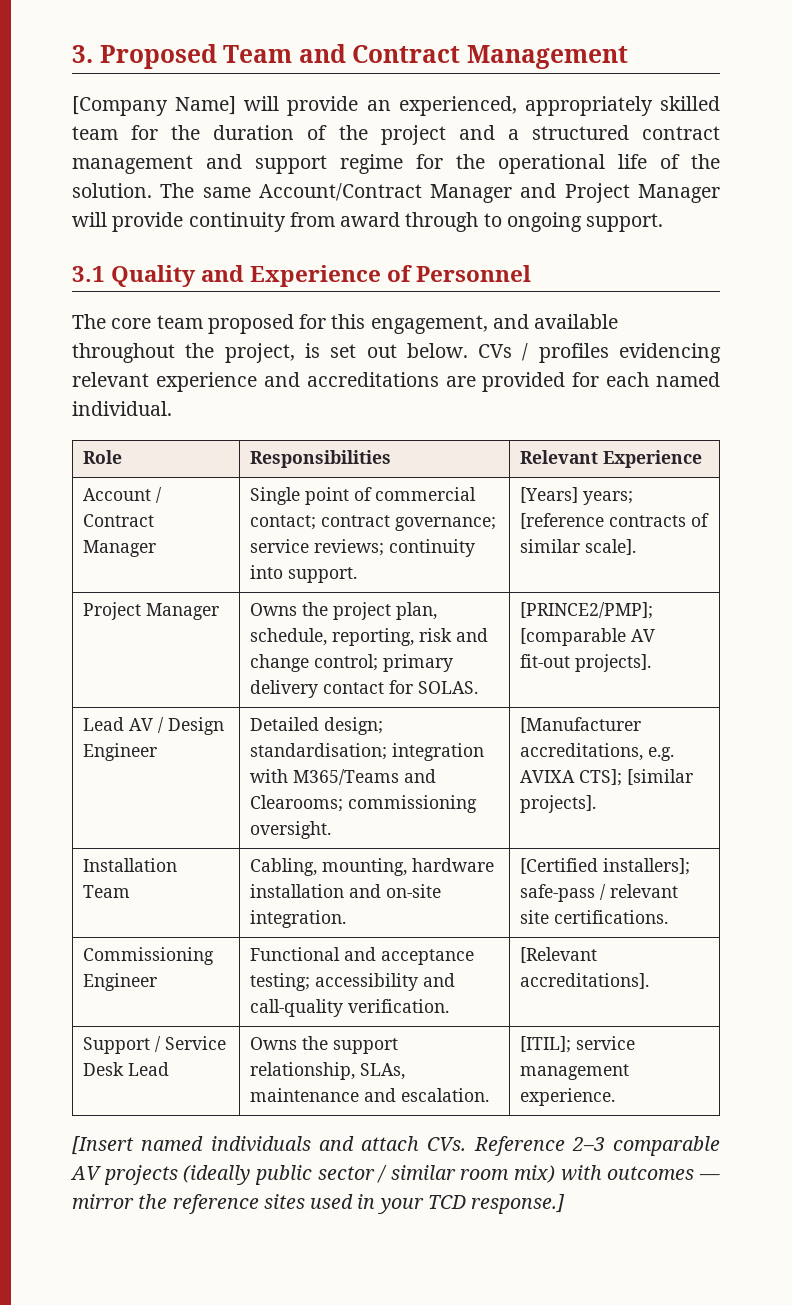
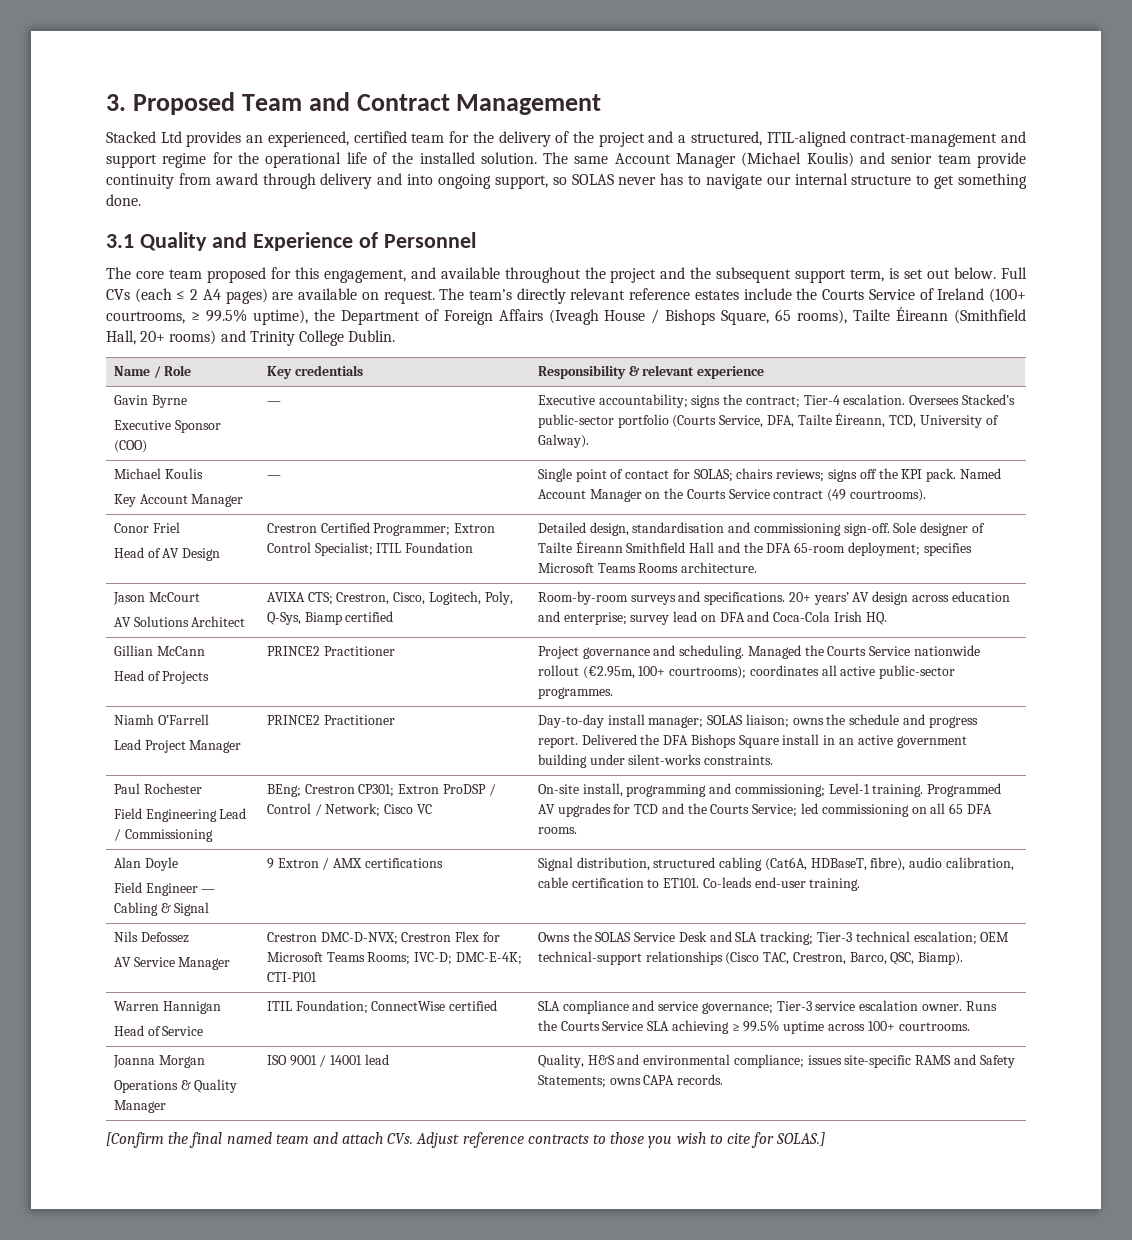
- [Company Name] will provide an experienced, appropriately skilled team for the duration of the project and a structured contract management and support regime for the operational life of the solution.
+ Stacked Ltd provides an experienced, certified team for the delivery of the project and a structured, ITIL-aligned contract-management and support regime for the operational life of the installed solution.
- The same Account/Contract Manager and Project Manager will provide continuity from award through to ongoing support.
+ The same Account Manager (Michael Koulis) and senior team provide continuity from award through delivery and into ongoing support, so SOLAS never has to navigate our internal structure to get something done.
- The core team proposed for this engagement, and available throughout the project, is set out below. CVs / profiles evidencing relevant experience and accreditations are provided for each named individual.
- Role | Responsibilities | Relevant Experience
- Account / Contract Manager | Single point of commercial contact; contract governance; service reviews; continuity into support. | [Years] years; [reference contracts of similar scale].
- Project Manager | Owns the project plan, schedule, reporting, risk and change control; primary delivery contact for SOLAS. | [PRINCE2/PMP]; [comparable AV fit-out projects].
- Lead AV / Design Engineer | Detailed design; standardisation; integration with M365/Teams and Clearooms; commissioning oversight. | [Manufacturer accreditations, e.g. AVIXA CTS]; [similar projects].
- Installation Team | Cabling, mounting, hardware installation and on-site integration. | [Certified installers]; safe-pass / relevant site certifications.
- Commissioning Engineer | Functional and acceptance testing; accessibility and call-quality verification. | [Relevant accreditations].
- Support / Service Desk Lead | Owns the support relationship, SLAs, maintenance and escalation. | [ITIL]; service management experience.
- [Insert named individuals and attach CVs. Reference 2–3 comparable AV projects (ideally public sector / similar room mix) with outcomes — mirror the reference sites used in your TCD response.]
+ The core team proposed for this engagement, and available throughout the project and the subsequent support term, is set out below. Full CVs (each ≤ 2 A4 pages) are available on request. The team’s directly relevant reference estates include the Courts Service of Ireland (100+ courtrooms, ≥ 99.5% uptime), the Department of Foreign Affairs (Iveagh House / Bishops Square, 65 rooms), Tailte Éireann (Smithfield Hall, 20+ rooms) and Trinity College Dublin.
+ Name / Role | Key credentials | Responsibility & relevant experience
+ Gavin Byrne
+ Executive Sponsor (COO) | — | Executive accountability; signs the contract; Tier-4 escalation. Oversees Stacked’s public-sector portfolio (Courts Service, DFA, Tailte Éireann, TCD, University of Galway).
+ Michael Koulis
+ Key Account Manager | — | Single point of contact for SOLAS; chairs reviews; signs off the KPI pack. Named Account Manager on the Courts Service contract (49 courtrooms).
+ Conor Friel
+ Head of AV Design | Crestron Certified Programmer; Extron Control Specialist; ITIL Foundation | Detailed design, standardisation and commissioning sign-off. Sole designer of Tailte Éireann Smithfield Hall and the DFA 65-room deployment; specifies Microsoft Teams Rooms architecture.
+ Jason McCourt
+ AV Solutions Architect | AVIXA CTS; Crestron, Cisco, Logitech, Poly, Q-Sys, Biamp certified | Room-by-room surveys and specifications. 20+ years’ AV design across education and enterprise; survey lead on DFA and Coca-Cola Irish HQ.
+ Gillian McCann
+ Head of Projects | PRINCE2 Practitioner | Project governance and scheduling. Managed the Courts Service nationwide rollout (€2.95m, 100+ courtrooms); coordinates all active public-sector programmes.
+ Niamh O’Farrell
+ Lead Project Manager | PRINCE2 Practitioner | Day-to-day install manager; SOLAS liaison; owns the schedule and progress report. Delivered the DFA Bishops Square install in an active government building under silent-works constraints.
+ Paul Rochester
+ Field Engineering Lead / Commissioning | BEng; Crestron CP301; Extron ProDSP / Control / Network; Cisco VC | On-site install, programming and commissioning; Level-1 training. Programmed AV upgrades for TCD and the Courts Service; led commissioning on all 65 DFA rooms.
+ Alan Doyle
+ Field Engineer — Cabling & Signal | 9 Extron / AMX certifications | Signal distribution, structured cabling (Cat6A, HDBaseT, fibre), audio calibration, cable certification to ET101. Co-leads end-user training.
+ Nils Defossez
+ AV Service Manager | Crestron DMC-D-NVX; Crestron Flex for Microsoft Teams Rooms; IVC-D; DMC-E-4K; CTI-P101 | Owns the SOLAS Service Desk and SLA tracking; Tier-3 technical escalation; OEM technical-support relationships (Cisco TAC, Crestron, Barco, QSC, Biamp).
+ Warren Hannigan
+ Head of Service | ITIL Foundation; ConnectWise certified | SLA compliance and service governance; Tier-3 service escalation owner. Runs the Courts Service SLA achieving ≥ 99.5% uptime across 100+ courtrooms.
+ Joanna Morgan
+ Operations & Quality Manager | ISO 9001 / 14001 lead | Quality, H&S and environmental compliance; issues site-specific RAMS and Safety Statements; owns CAPA records.
+ [Confirm the final named team and attach CVs. Adjust reference contracts to those you wish to cite for SOLAS.]

